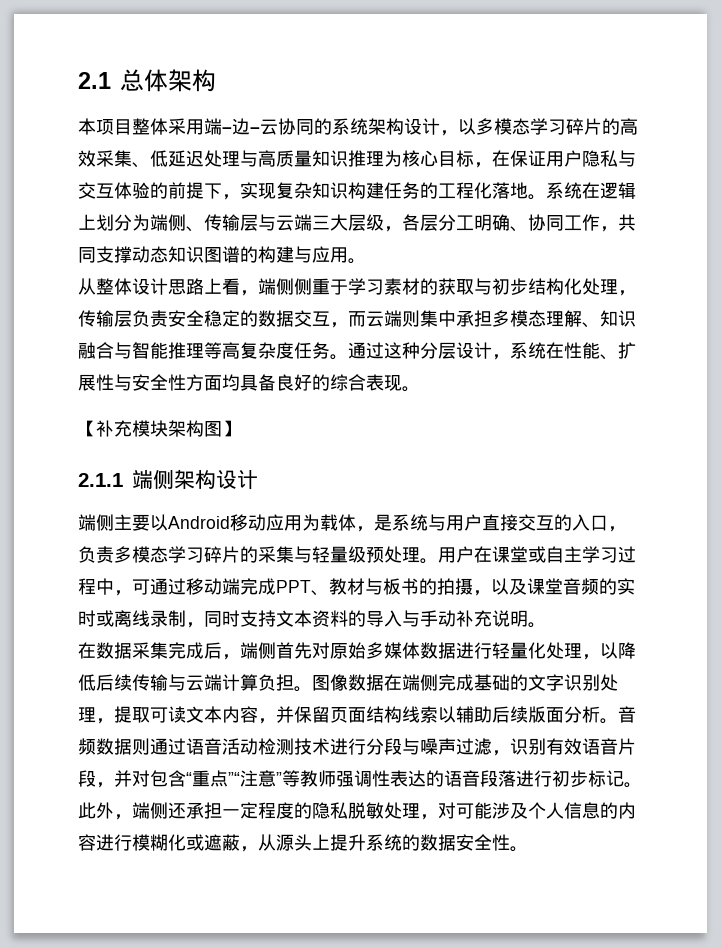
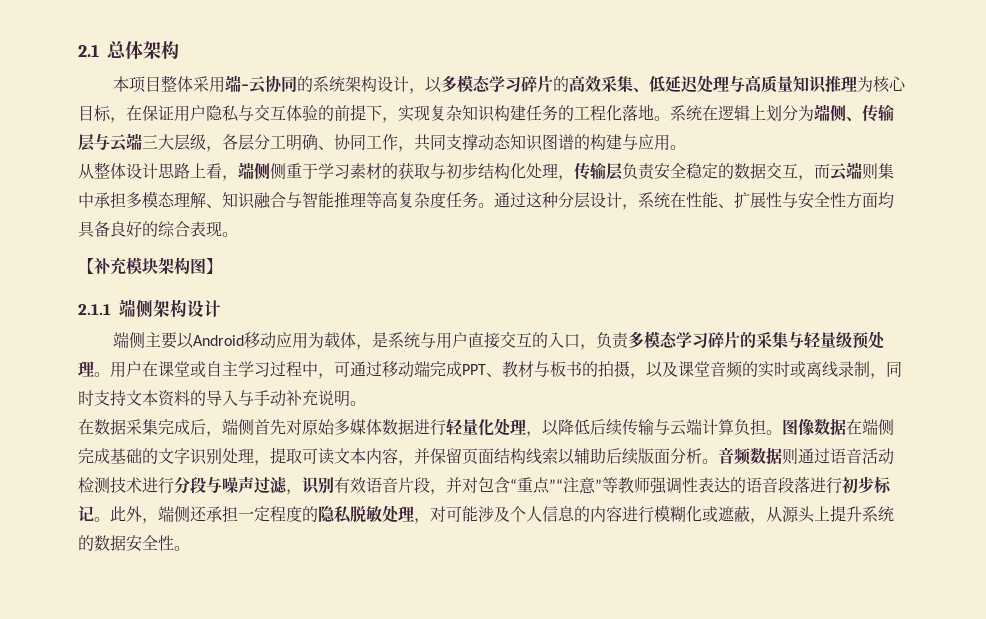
- 本项目整体采用端–边–云协同的系统架构设计，以多模态学习碎片的高效采集、低延迟处理与高质量知识推理为核心目标，在保证用户隐私与交互体验的前提下，实现复杂知识构建任务的工程化落地。
+ 本项目整体采用端–云协同的系统架构设计，以多模态学习碎片的高效采集、低延迟处理与高质量知识推理为核心目标，在保证用户隐私与交互体验的前提下，实现复杂知识构建任务的工程化落地。

